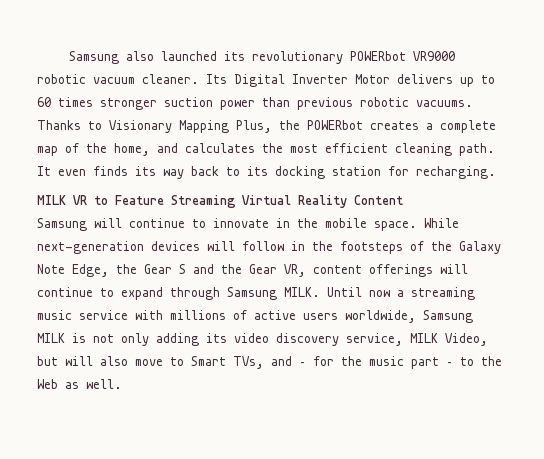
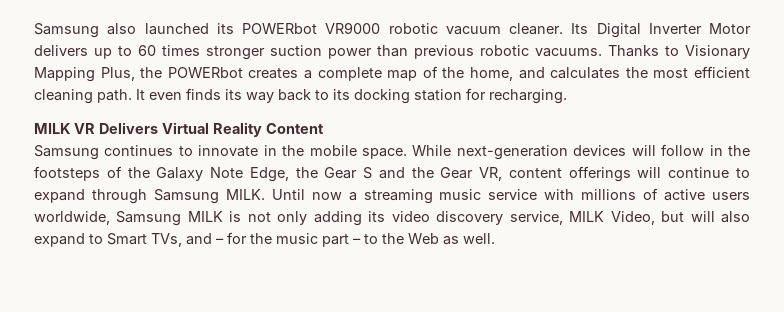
- Samsung also launched its revolutionary POWERbot VR9000 robotic vacuum cleaner.
+ Samsung also launched its POWERbot VR9000 robotic vacuum cleaner.
- MILK VR to Feature Streaming Virtual Reality Content
+ MILK VR Delivers Virtual Reality Content
- Samsung will continue to innovate in the mobile space.
+ Samsung continues to innovate in the mobile space.
- Until now a streaming music service with millions of active users worldwide, Samsung MILK is not only adding its video discovery service, MILK Video, but will also move to Smart TVs, and – for the music part – to the Web as well.
+ Until now a streaming music service with millions of active users worldwide, Samsung MILK is not only adding its video discovery service, MILK Video, but will also expand to Smart TVs, and – for the music part – to the Web as well.

